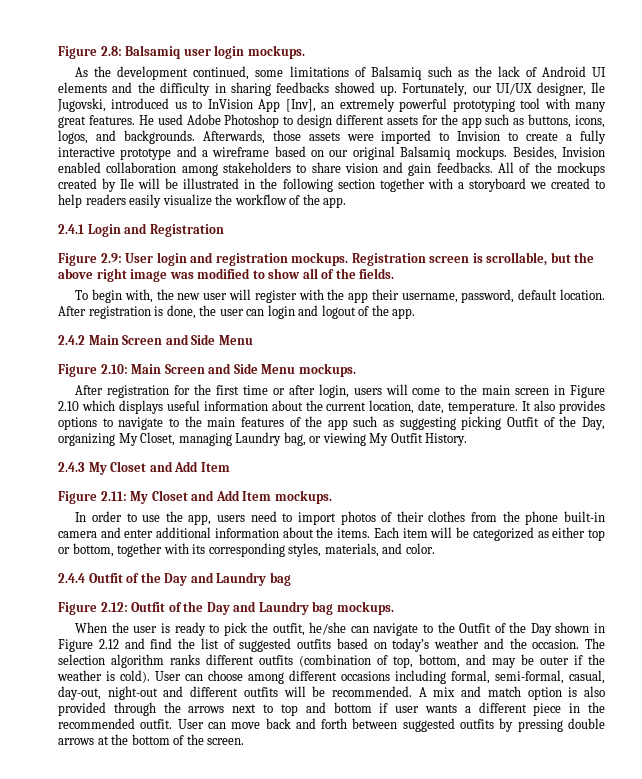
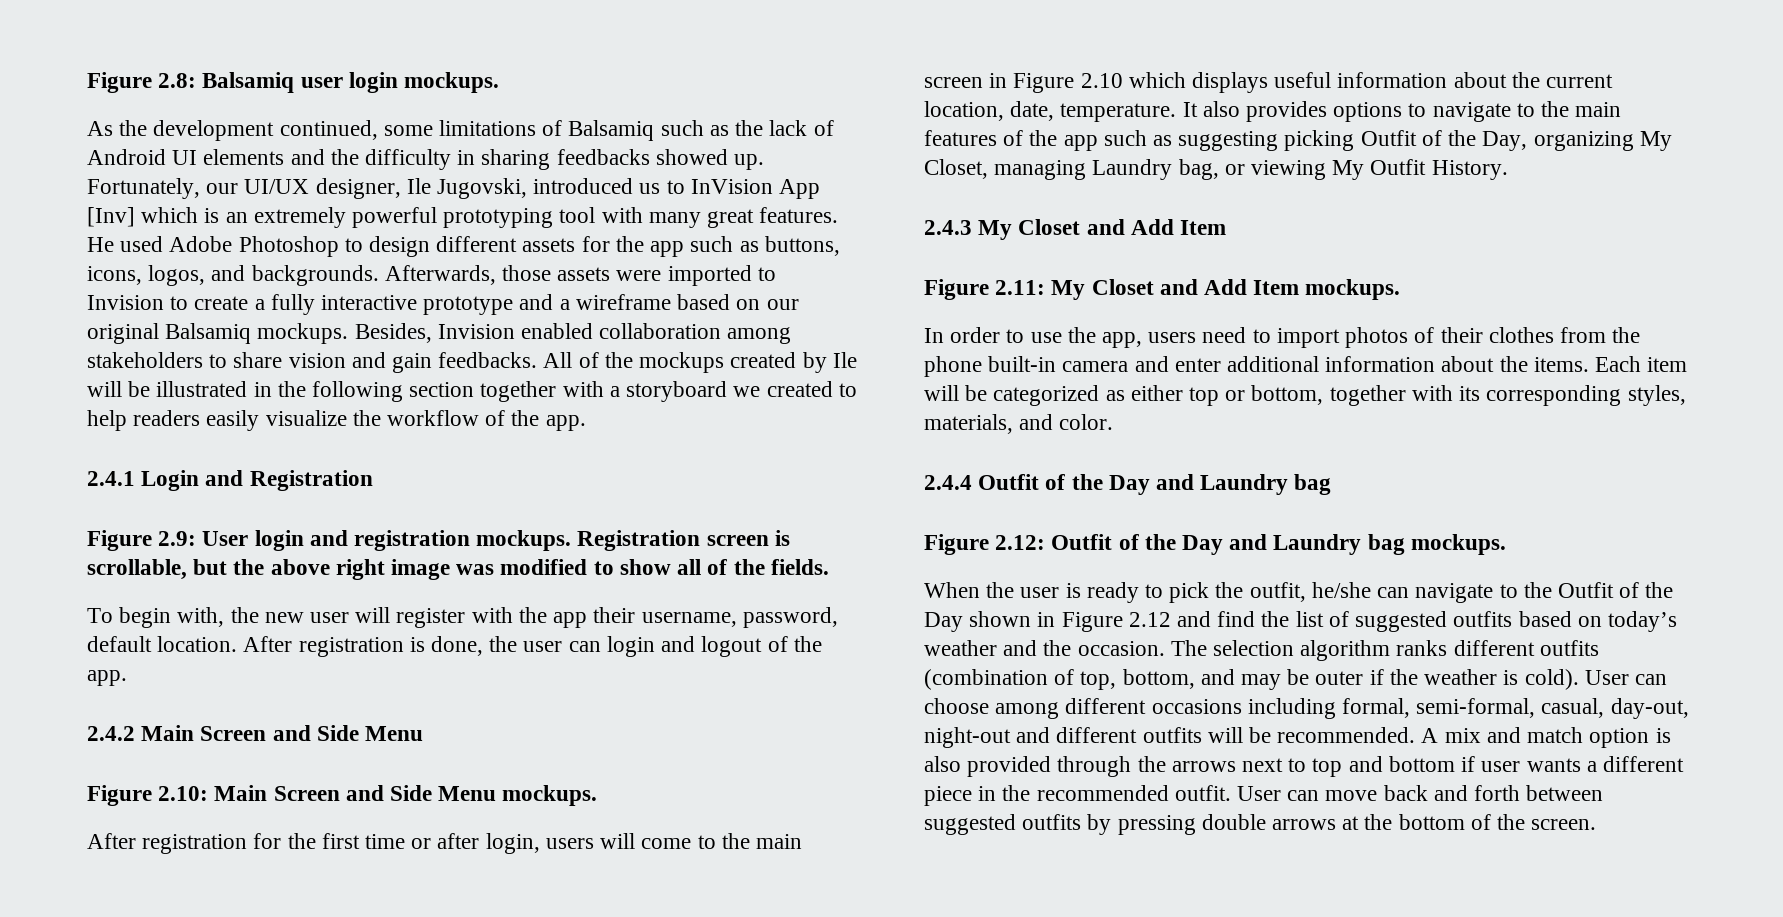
- Fortunately, our UI/UX designer, Ile Jugovski, introduced us to InVision App [Inv], an extremely powerful prototyping tool with many great features.
+ Fortunately, our UI/UX designer, Ile Jugovski, introduced us to InVision App [Inv] which is an extremely powerful prototyping tool with many great features.

